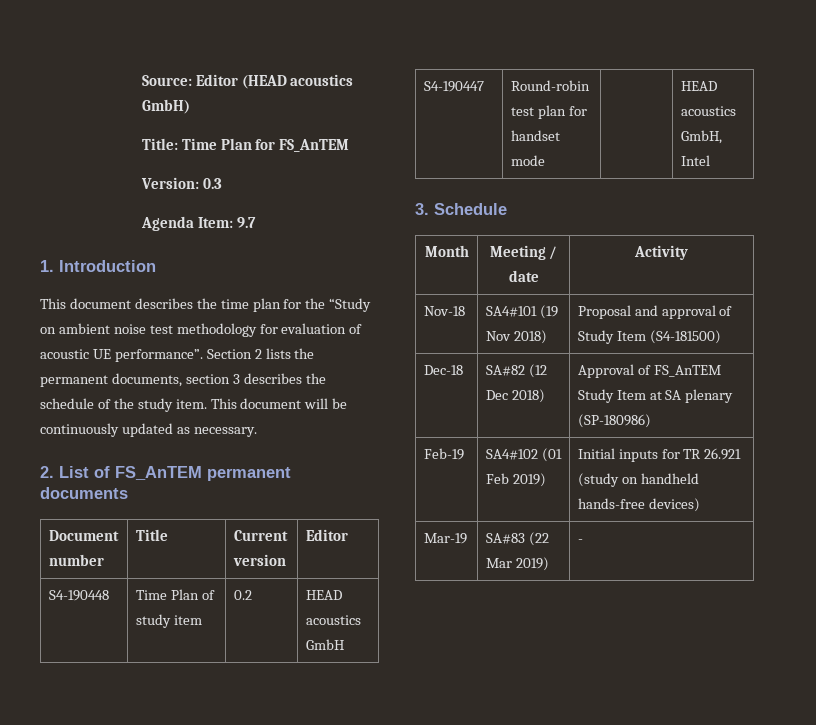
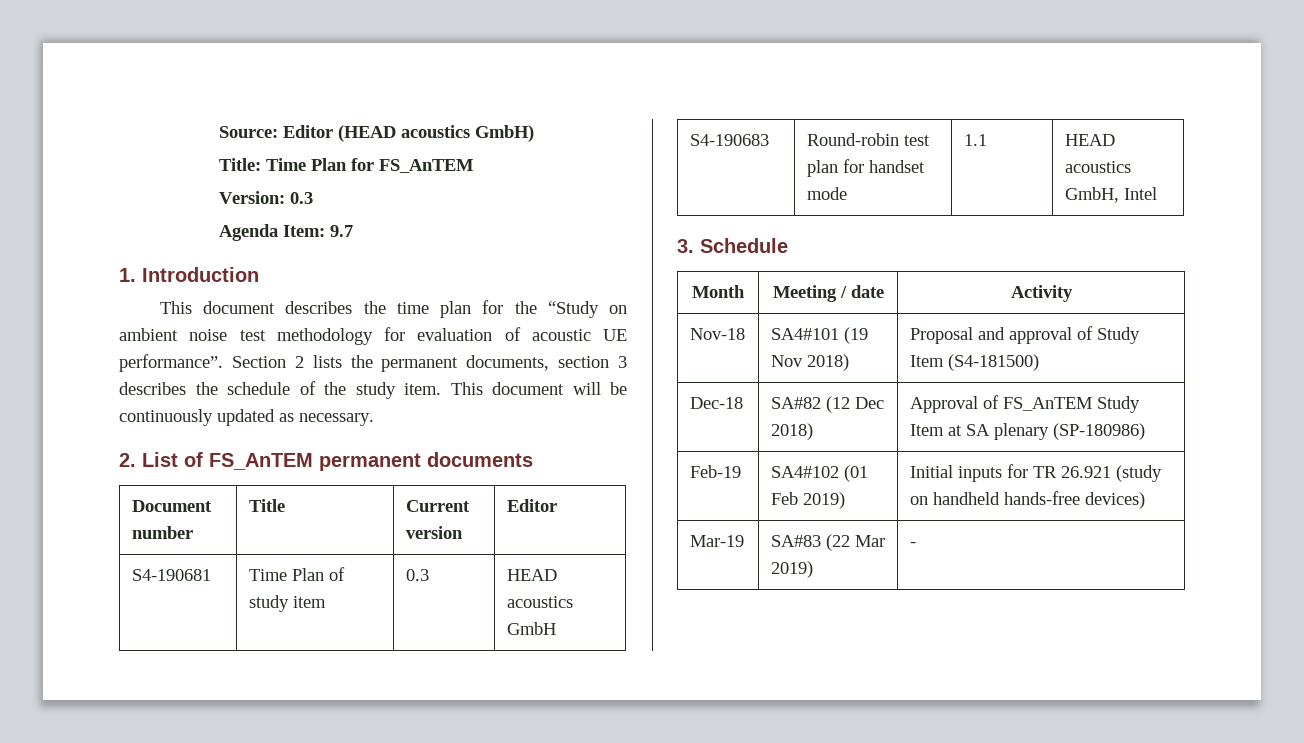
- S4-190448 | Time Plan of study item | 0.2 | HEAD acoustics GmbH
+ S4-190681 | Time Plan of study item | 0.3 | HEAD acoustics GmbH
- S4-190447 | Round-robin test plan for handset mode | | HEAD acoustics GmbH, Intel
+ S4-190683 | Round-robin test plan for handset mode | 1.1 | HEAD acoustics GmbH, Intel

